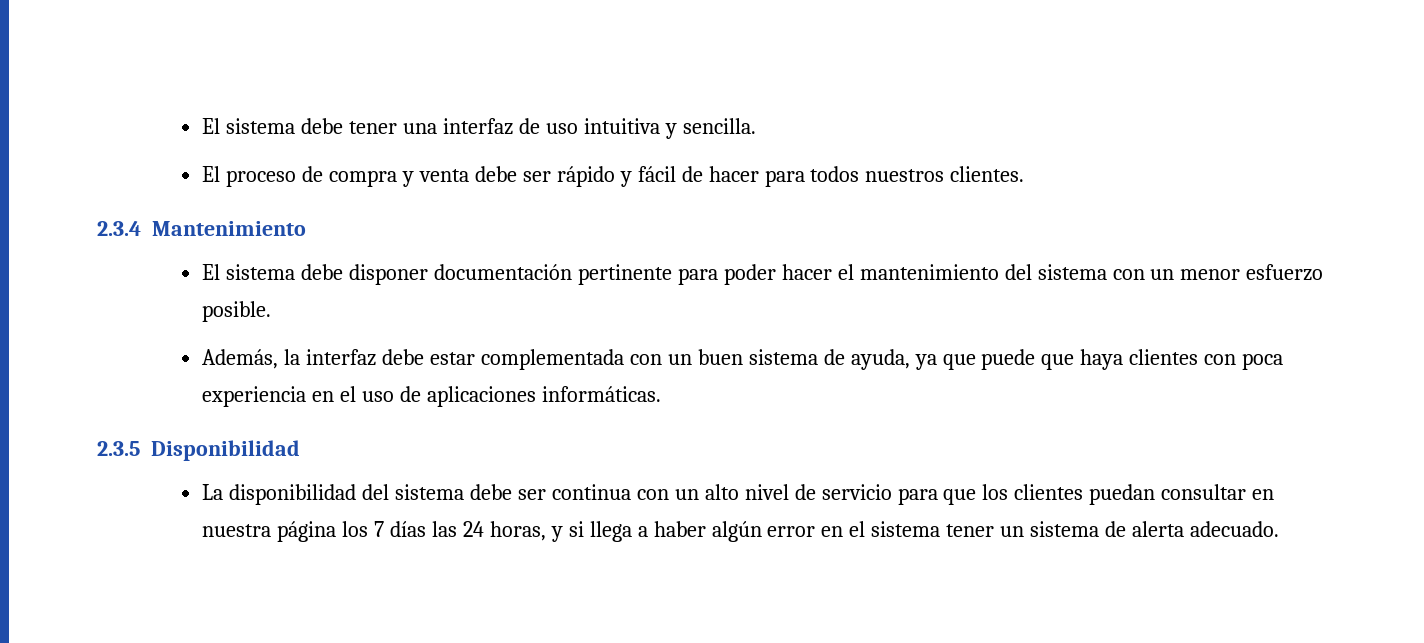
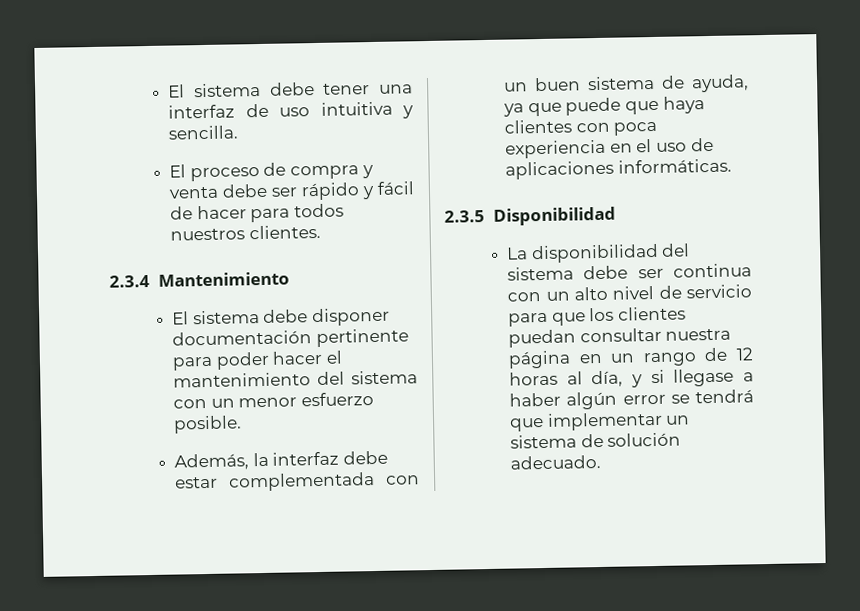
- La disponibilidad del sistema debe ser continua con un alto nivel de servicio para que los clientes puedan consultar en nuestra página los 7 días las 24 horas, y si llega a haber algún error en el sistema tener un sistema de alerta adecuado.
+ La disponibilidad del sistema debe ser continua con un alto nivel de servicio para que los clientes puedan consultar nuestra página en un rango de 12 horas al día, y si llegase a haber algún error se tendrá que implementar un sistema de solución adecuado.

